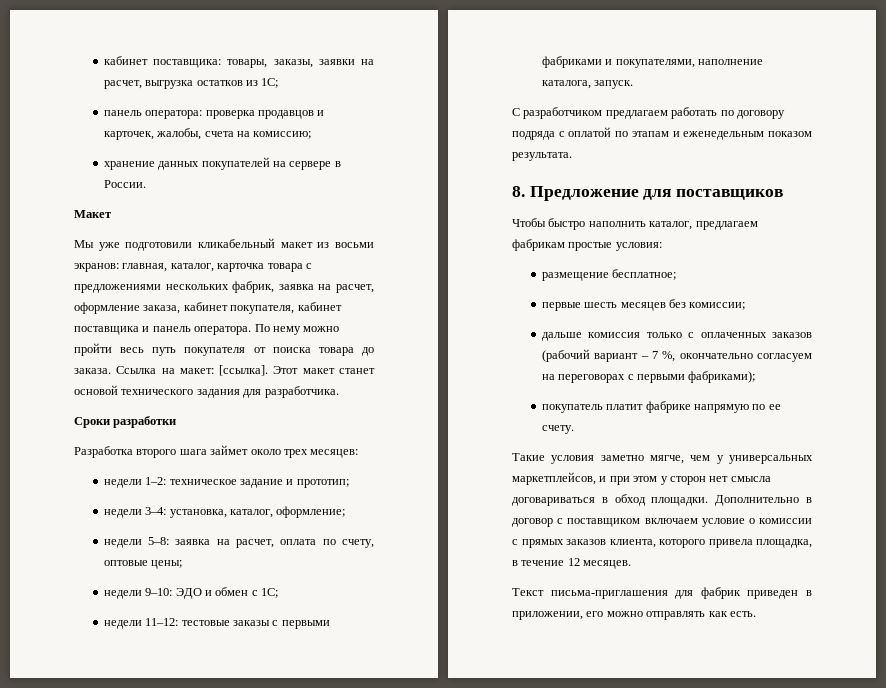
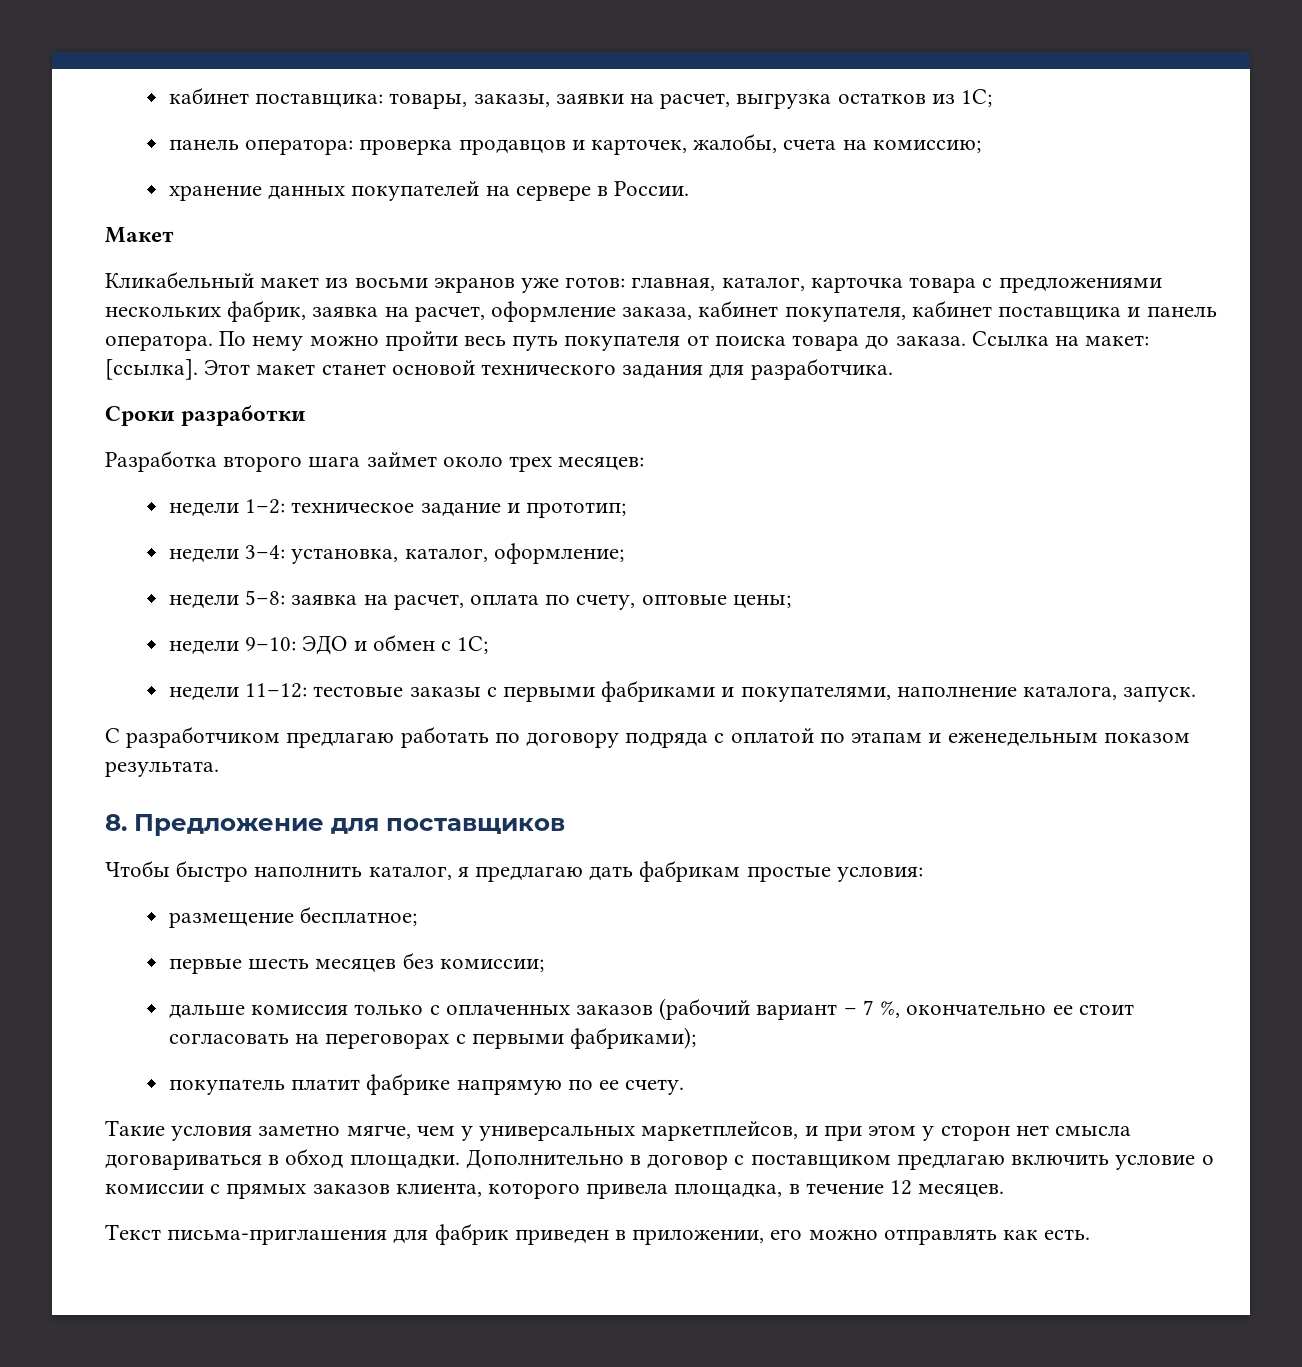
- Мы уже подготовили кликабельный макет из восьми экранов: главная, каталог, карточка товара с предложениями нескольких фабрик, заявка на расчет, оформление заказа, кабинет покупателя, кабинет поставщика и панель оператора.
+ Кликабельный макет из восьми экранов уже готов: главная, каталог, карточка товара с предложениями нескольких фабрик, заявка на расчет, оформление заказа, кабинет покупателя, кабинет поставщика и панель оператора.
- С разработчиком предлагаем работать по договору подряда с оплатой по этапам и еженедельным показом результата.
+ С разработчиком предлагаю работать по договору подряда с оплатой по этапам и еженедельным показом результата.
- Чтобы быстро наполнить каталог, предлагаем фабрикам простые условия:
+ Чтобы быстро наполнить каталог, я предлагаю дать фабрикам простые условия:
- дальше комиссия только с оплаченных заказов (рабочий вариант – 7 %, окончательно согласуем на переговорах с первыми фабриками);
+ дальше комиссия только с оплаченных заказов (рабочий вариант – 7 %, окончательно ее стоит согласовать на переговорах с первыми фабриками);
- Дополнительно в договор с поставщиком включаем условие о комиссии с прямых заказов клиента, которого привела площадка, в течение 12 месяцев.
+ Дополнительно в договор с поставщиком предлагаю включить условие о комиссии с прямых заказов клиента, которого привела площадка, в течение 12 месяцев.

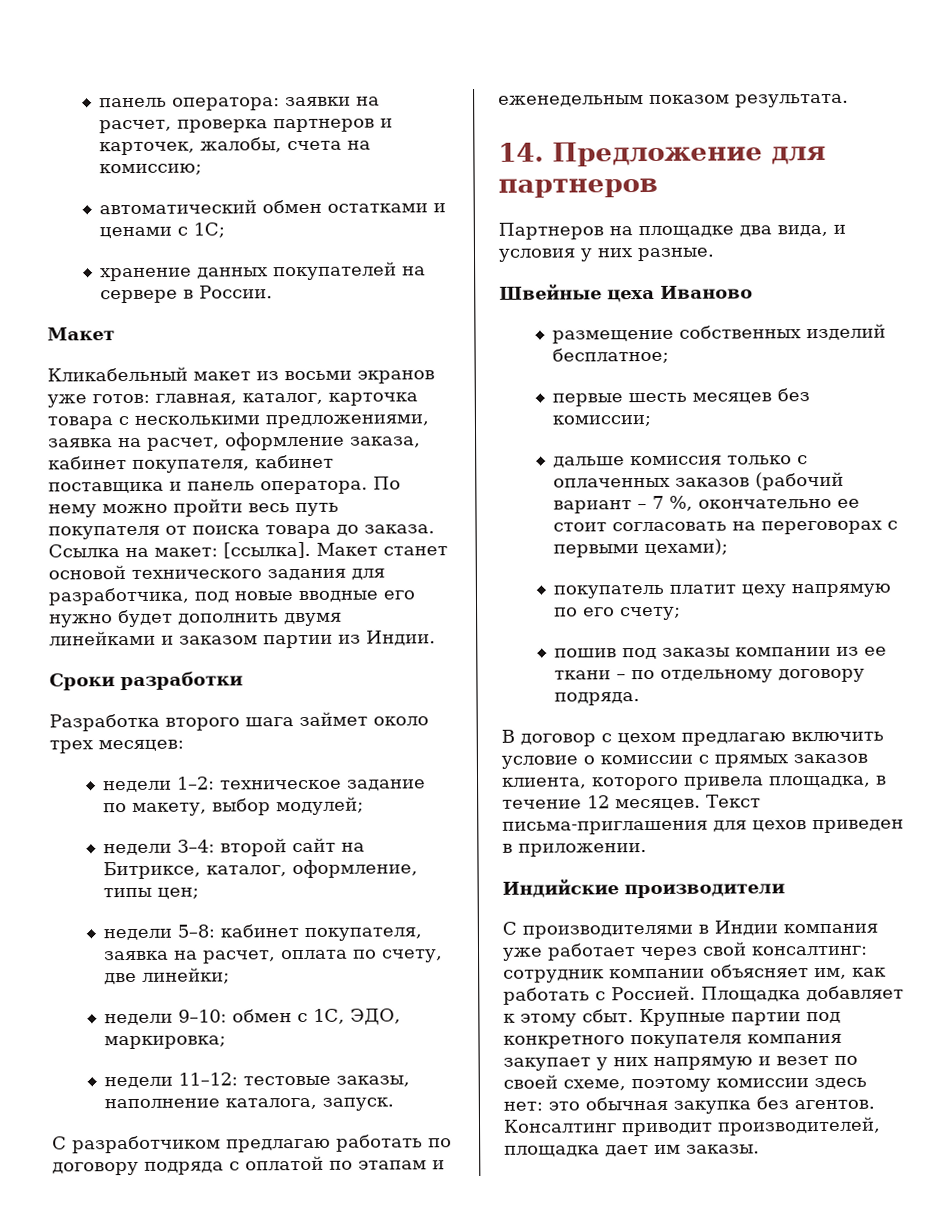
- кабинет поставщика: товары, заказы, заявки на расчет, выгрузка остатков из 1С;
- панель оператора: проверка продавцов и карточек, жалобы, счета на комиссию;
+ панель оператора: заявки на расчет, проверка партнеров и карточек, жалобы, счета на комиссию;
+ автоматический обмен остатками и ценами с 1С;
- Кликабельный макет из восьми экранов уже готов: главная, каталог, карточка товара с предложениями нескольких фабрик, заявка на расчет, оформление заказа, кабинет покупателя, кабинет поставщика и панель оператора.
+ Кликабельный макет из восьми экранов уже готов: главная, каталог, карточка товара с несколькими предложениями, заявка на расчет, оформление заказа, кабинет покупателя, кабинет поставщика и панель оператора.
- Этот макет станет основой технического задания для разработчика.
+ Макет станет основой технического задания для разработчика, под новые вводные его нужно будет дополнить двумя линейками и заказом партии из Индии.
- недели 1–2: техническое задание и прототип;
- недели 3–4: установка, каталог, оформление;
+ недели 1–2: техническое задание по макету, выбор модулей;
+ недели 3–4: второй сайт на Битриксе, каталог, оформление, типы цен;
- недели 5–8: заявка на расчет, оплата по счету, оптовые цены;
+ недели 5–8: кабинет покупателя, заявка на расчет, оплата по счету, две линейки;
- недели 9–10: ЭДО и обмен с 1С;
- недели 11–12: тестовые заказы с первыми фабриками и покупателями, наполнение каталога, запуск.
+ недели 9–10: обмен с 1С, ЭДО, маркировка;
+ недели 11–12: тестовые заказы, наполнение каталога, запуск.
- 8. Предложение для поставщиков
- Чтобы быстро наполнить каталог, я предлагаю дать фабрикам простые условия:
+ 14. Предложение для партнеров
+ Партнеров на площадке два вида, и условия у них разные.
+ Швейные цеха Иваново
- размещение бесплатное;
+ размещение собственных изделий бесплатное;
- дальше комиссия только с оплаченных заказов (рабочий вариант – 7 %, окончательно ее стоит согласовать на переговорах с первыми фабриками);
+ дальше комиссия только с оплаченных заказов (рабочий вариант – 7 %, окончательно ее стоит согласовать на переговорах с первыми цехами);
- покупатель платит фабрике напрямую по ее счету.
- Такие условия заметно мягче, чем у универсальных маркетплейсов, и при этом у сторон нет смысла договариваться в обход площадки. Дополнительно в договор с поставщиком предлагаю включить условие о комиссии с прямых заказов клиента, которого привела площадка, в течение 12 месяцев.
- Текст письма-приглашения для фабрик приведен в приложении, его можно отправлять как есть.
+ покупатель платит цеху напрямую по его счету;
+ пошив под заказы компании из ее ткани – по отдельному договору подряда.
+ В договор с цехом предлагаю включить условие о комиссии с прямых заказов клиента, которого привела площадка, в течение 12 месяцев. Текст письма-приглашения для цехов приведен в приложении.
+ Индийские производители
+ С производителями в Индии компания уже работает через свой консалтинг: сотрудник компании объясняет им, как работать с Россией. Площадка добавляет к этому сбыт. Крупные партии под конкретного покупателя компания закупает у них напрямую и везет по своей схеме, поэтому комиссии здесь нет: это обычная закупка без агентов. Консалтинг приводит производителей, площадка дает им заказы.

